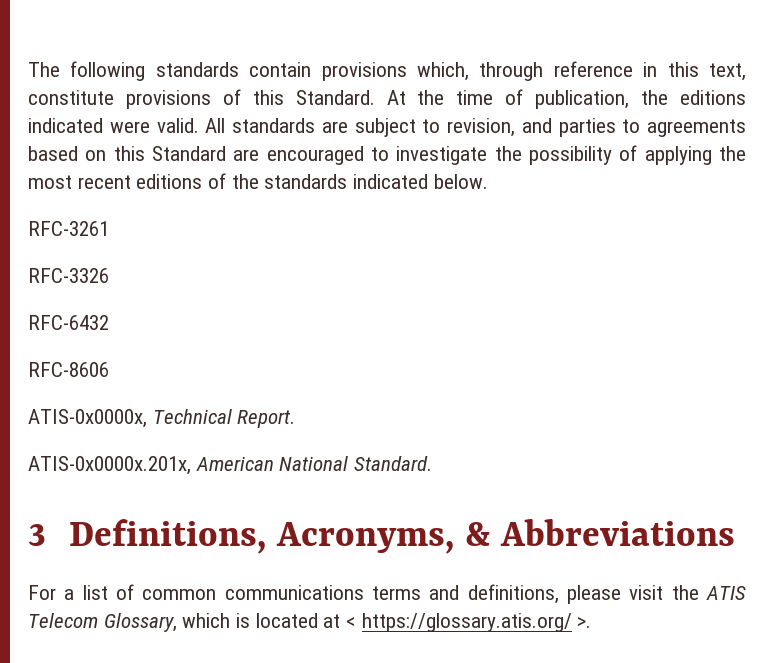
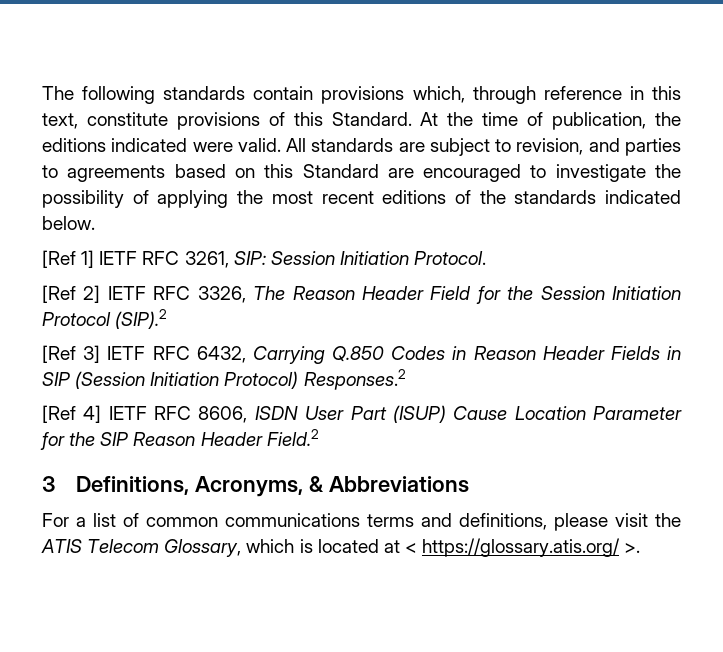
- RFC-3261
- RFC-3326
- RFC-6432
- RFC-8606
- ATIS-0x0000x, Technical Report.
- ATIS-0x0000x.201x, American National Standard.
+ [Ref 1] IETF RFC 3261, SIP: Session Initiation Protocol.
+ [Ref 2] IETF RFC 3326, The Reason Header Field for the Session Initiation Protocol (SIP).2
+ [Ref 3] IETF RFC 6432, Carrying Q.850 Codes in Reason Header Fields in SIP (Session Initiation Protocol) Responses.2
+ [Ref 4] IETF RFC 8606, ISDN User Part (ISUP) Cause Location Parameter for the SIP Reason Header Field.2

